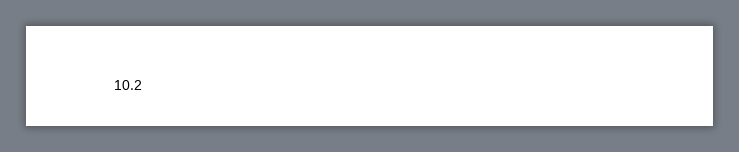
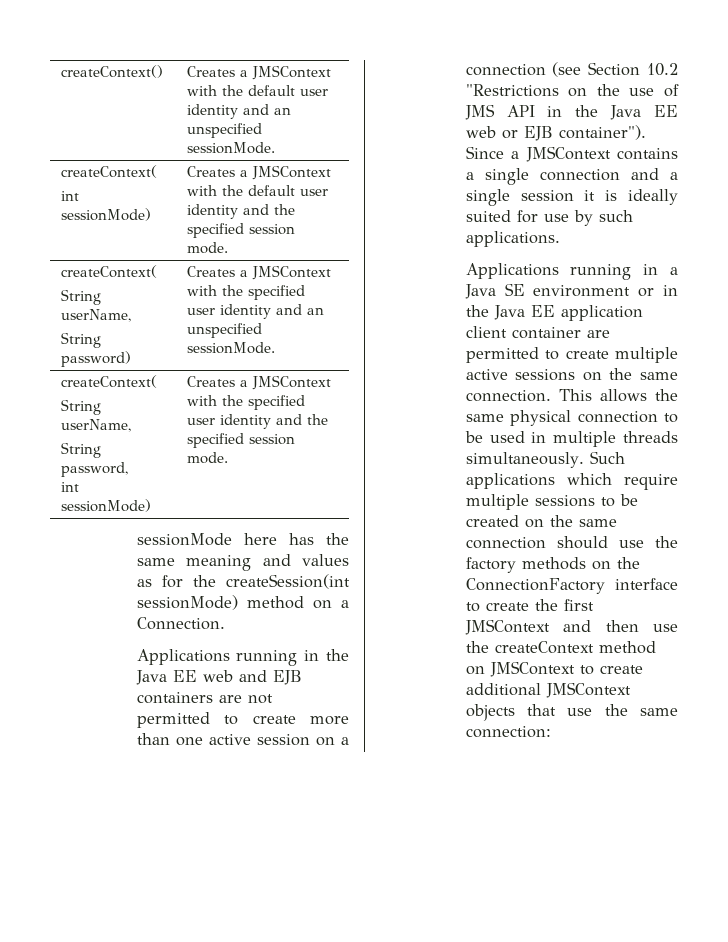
- 10.2
+ createContext() | Creates a JMSContext with the default user identity and an unspecified sessionMode.
+ createContext(
+ int sessionMode) | Creates a JMSContext with the default user identity and the specified session mode.
+ createContext(
+ String userName,
+ String password) | Creates a JMSContext with the specified user identity and an unspecified sessionMode.
+ createContext(
+ String userName,
+ String password,
+ int sessionMode) | Creates a JMSContext with the specified user identity and the specified session mode.
+ sessionMode here has the same meaning and values as for the createSession(int sessionMode) method on a Connection.
+ Applications running in the Java EE web and EJB containers are not permitted to create more than one active session on a connection (see Section 10.2 "Restrictions on the use of JMS API in the Java EE web or EJB container"). Since a JMSContext contains a single connection and a single session it is ideally suited for use by such applications.
+ Applications running in a Java SE environment or in the Java EE application client container are permitted to create multiple active sessions on the same connection. This allows the same physical connection to be used in multiple threads simultaneously. Such applications which require multiple sessions to be created on the same connection should use the factory methods on the ConnectionFactory interface to create the first JMSContext and then use the createContext method on JMSContext to create additional JMSContext objects that use the same connection:

